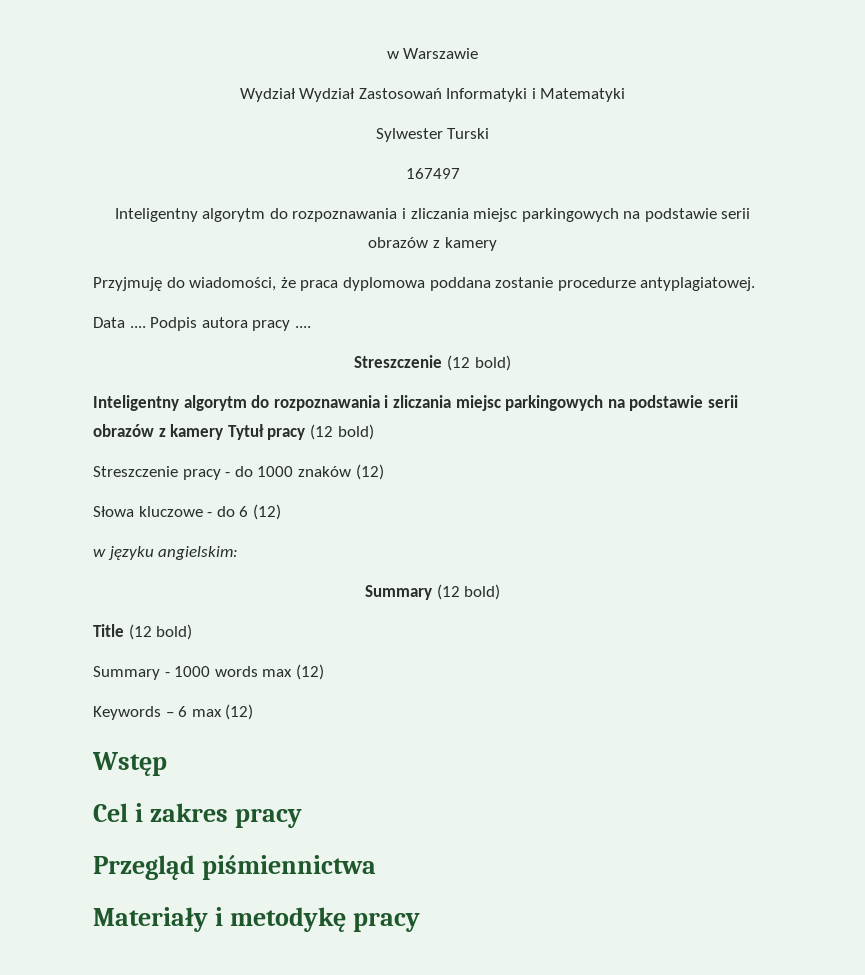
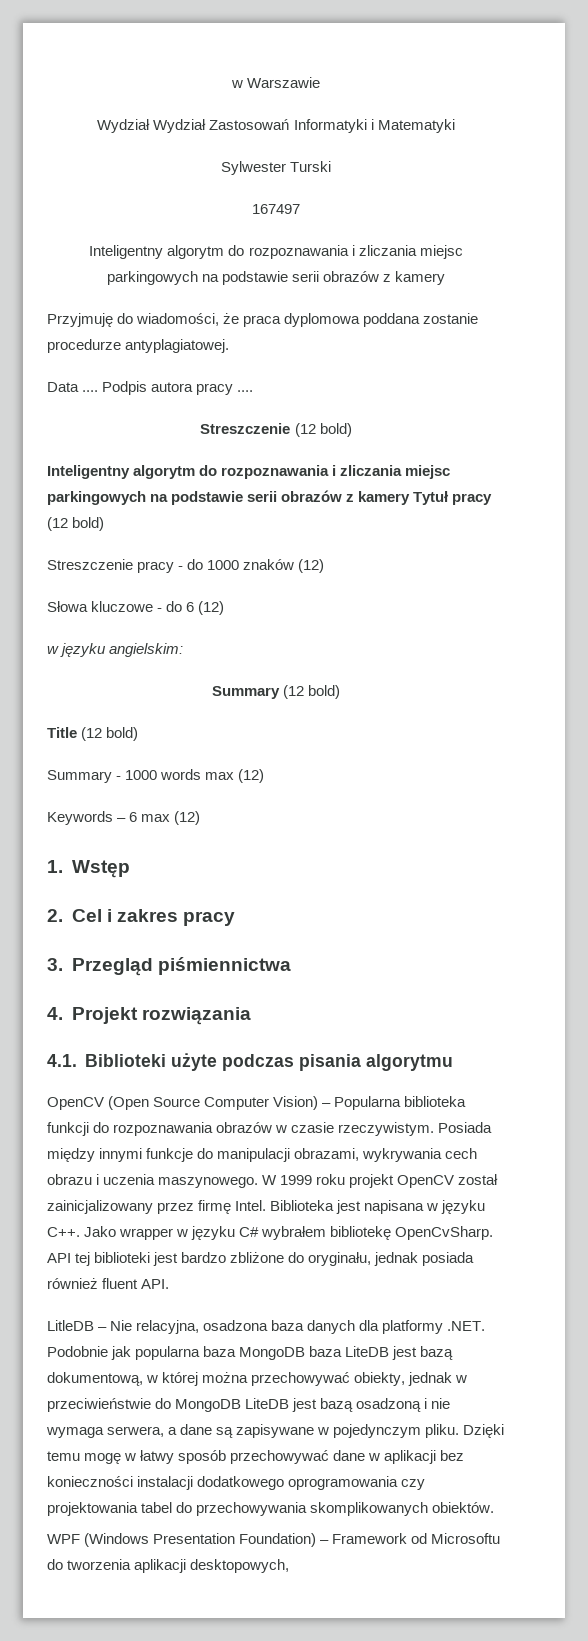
- Wstęp
+ 1. Wstęp
- Cel i zakres pracy
+ 2. Cel i zakres pracy
- Przegląd piśmiennictwa
+ 3. Przegląd piśmiennictwa
- Materiały i metodykę pracy
+ 4. Projekt rozwiązania
+ 4.1. Biblioteki użyte podczas pisania algorytmu
+ OpenCV (Open Source Computer Vision) – Popularna biblioteka funkcji do rozpoznawania obrazów w czasie rzeczywistym. Posiada między innymi funkcje do manipulacji obrazami, wykrywania cech obrazu i uczenia maszynowego. W 1999 roku projekt OpenCV został zainicjalizowany przez firmę Intel. Biblioteka jest napisana w języku C++. Jako wrapper w języku C# wybrałem bibliotekę OpenCvSharp. API tej biblioteki jest bardzo zbliżone do oryginału, jednak posiada również fluent API.
+ LitleDB – Nie relacyjna, osadzona baza danych dla platformy .NET. Podobnie jak popularna baza MongoDB baza LiteDB jest bazą dokumentową, w której można przechowywać obiekty, jednak w przeciwieństwie do MongoDB LiteDB jest bazą osadzoną i nie wymaga serwera, a dane są zapisywane w pojedynczym pliku. Dzięki temu mogę w łatwy sposób przechowywać dane w aplikacji bez konieczności instalacji dodatkowego oprogramowania czy projektowania tabel do przechowywania skomplikowanych obiektów.
+ WPF (Windows Presentation Foundation) – Framework od Microsoftu do tworzenia aplikacji desktopowych,

